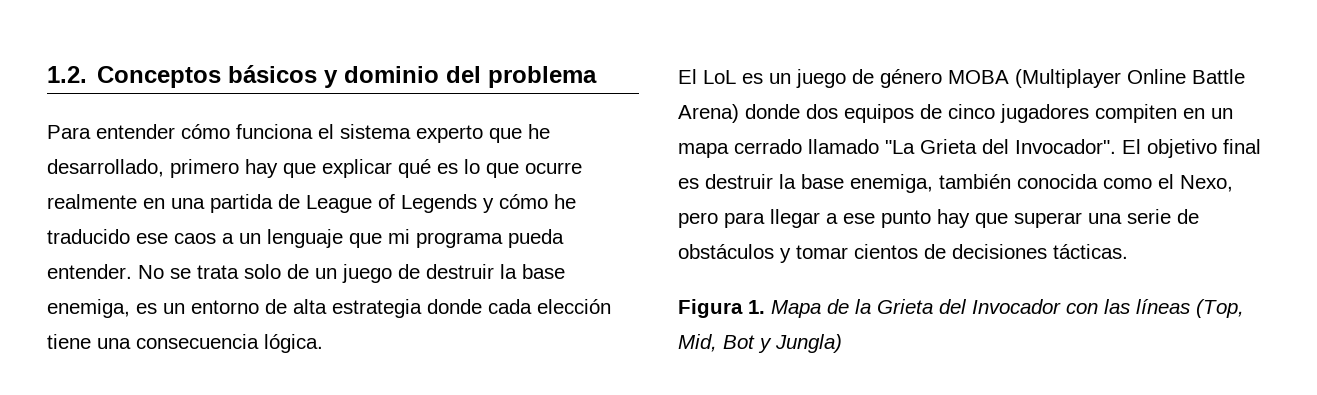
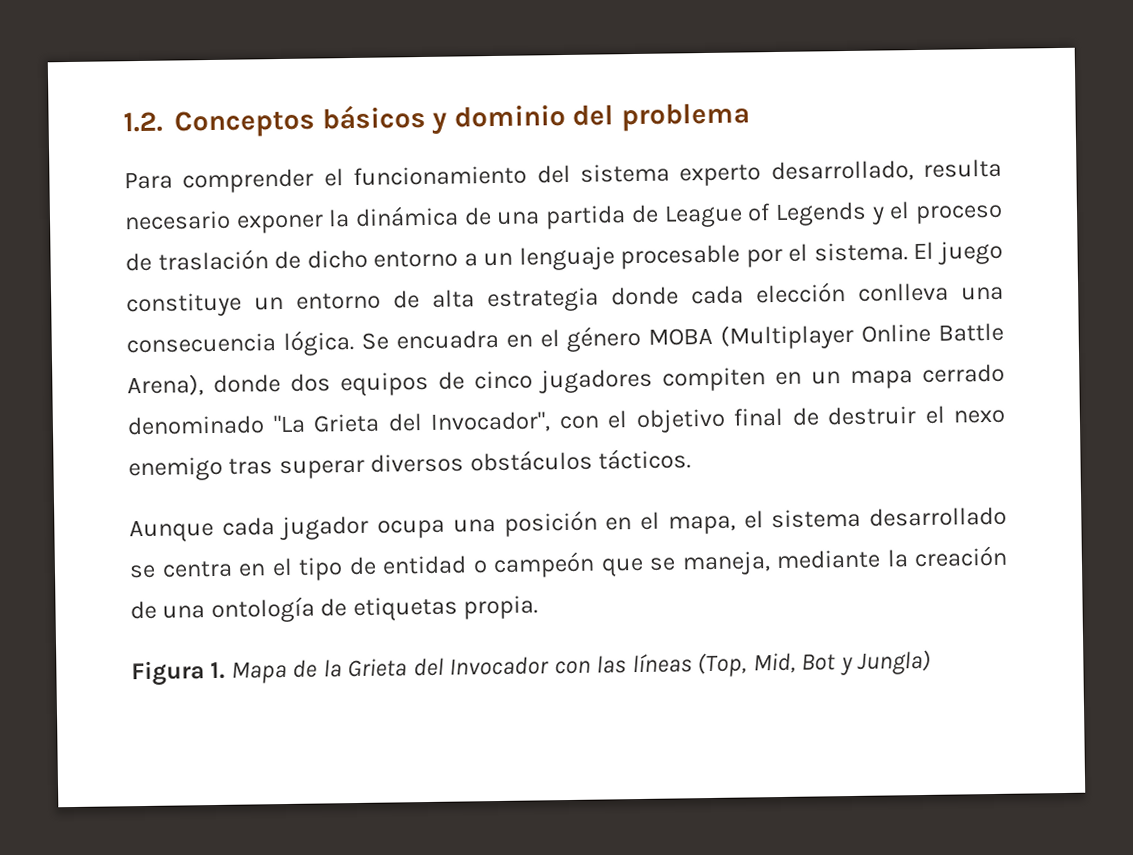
- Para entender cómo funciona el sistema experto que he desarrollado, primero hay que explicar qué es lo que ocurre realmente en una partida de League of Legends y cómo he traducido ese caos a un lenguaje que mi programa pueda entender. No se trata solo de un juego de destruir la base enemiga, es un entorno de alta estrategia donde cada elección tiene una consecuencia lógica.
- El LoL es un juego de género MOBA (Multiplayer Online Battle Arena) donde dos equipos de cinco jugadores compiten en un mapa cerrado llamado "La Grieta del Invocador". El objetivo final es destruir la base enemiga, también conocida como el Nexo, pero para llegar a ese punto hay que superar una serie de obstáculos y tomar cientos de decisiones tácticas.
+ Para comprender el funcionamiento del sistema experto desarrollado, resulta necesario exponer la dinámica de una partida de League of Legends y el proceso de traslación de dicho entorno a un lenguaje procesable por el sistema. El juego constituye un entorno de alta estrategia donde cada elección conlleva una consecuencia lógica. Se encuadra en el género MOBA (Multiplayer Online Battle Arena), donde dos equipos de cinco jugadores compiten en un mapa cerrado denominado "La Grieta del Invocador", con el objetivo final de destruir el nexo enemigo tras superar diversos obstáculos tácticos.
+ Aunque cada jugador ocupa una posición en el mapa, el sistema desarrollado se centra en el tipo de entidad o campeón que se maneja, mediante la creación de una ontología de etiquetas propia.

